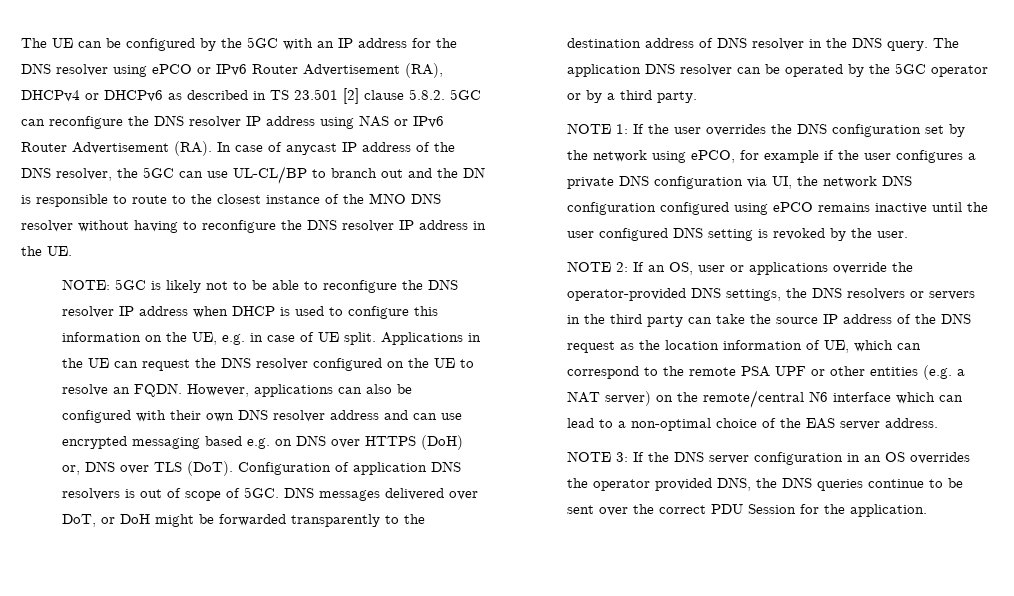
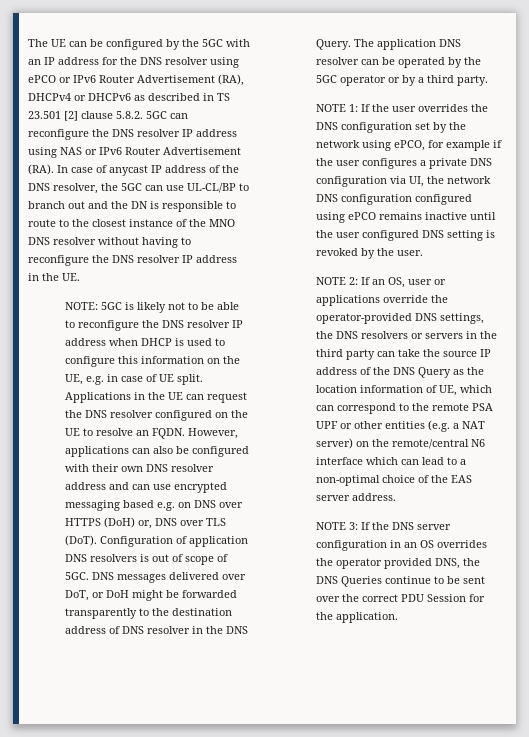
- DNS messages delivered over DoT, or DoH might be forwarded transparently to the destination address of DNS resolver in the DNS query.
+ DNS messages delivered over DoT, or DoH might be forwarded transparently to the destination address of DNS resolver in the DNS Query.
- If an OS, user or applications override the operator-provided DNS settings, the DNS resolvers or servers in the third party can take the source IP address of the DNS request as the location information of UE, which can correspond to the remote PSA UPF or other entities (e.g. a NAT server) on the remote/central N6 interface which can lead to a non-optimal choice of the EAS server address.
+ If an OS, user or applications override the operator-provided DNS settings, the DNS resolvers or servers in the third party can take the source IP address of the DNS Query as the location information of UE, which can correspond to the remote PSA UPF or other entities (e.g. a NAT server) on the remote/central N6 interface which can lead to a non-optimal choice of the EAS server address.
- NOTE 3: If the DNS server configuration in an OS overrides the operator provided DNS, the DNS queries continue to be sent over the correct PDU Session for the application.
+ NOTE 3: If the DNS server configuration in an OS overrides the operator provided DNS, the DNS Queries continue to be sent over the correct PDU Session for the application.

